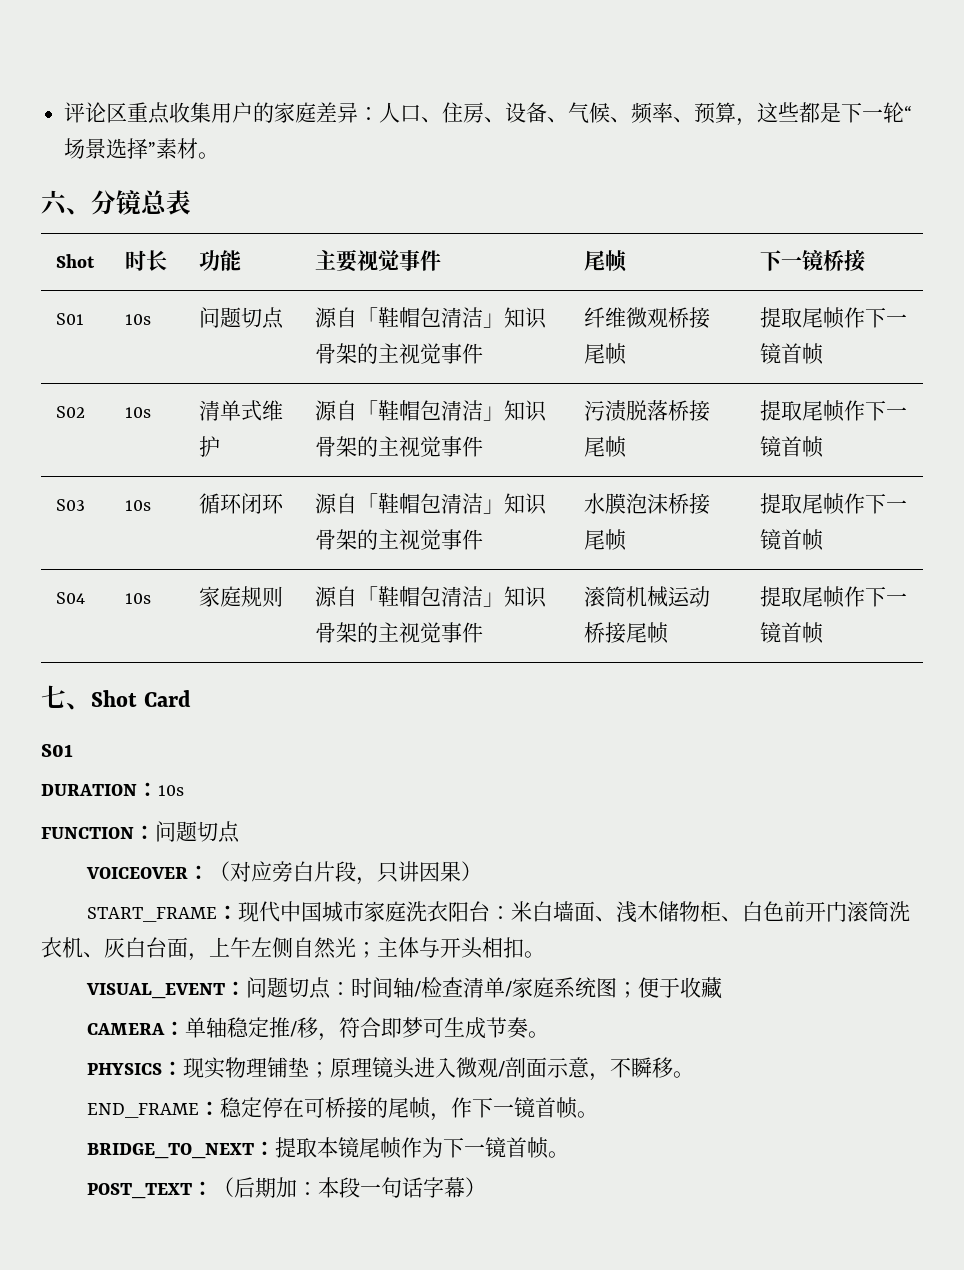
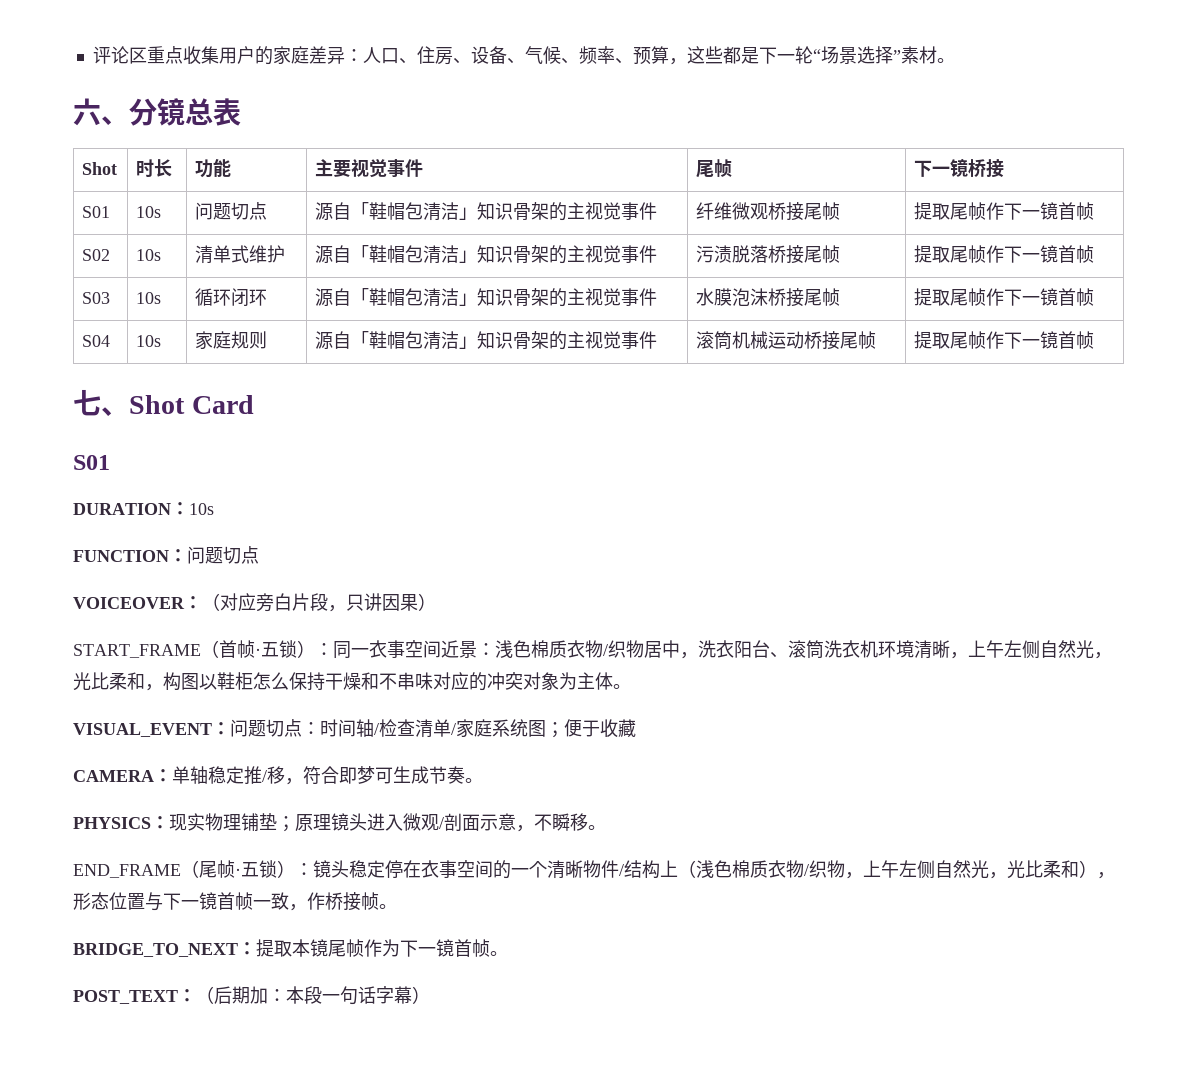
- START_FRAME：现代中国城市家庭洗衣阳台：米白墙面、浅木储物柜、白色前开门滚筒洗衣机、灰白台面，上午左侧自然光；主体与开头相扣。
+ START_FRAME（首帧·五锁）：同一衣事空间近景：浅色棉质衣物/织物居中，洗衣阳台、滚筒洗衣机环境清晰，上午左侧自然光，光比柔和，构图以鞋柜怎么保持干燥和不串味对应的冲突对象为主体。
- END_FRAME：稳定停在可桥接的尾帧，作下一镜首帧。
+ END_FRAME（尾帧·五锁）：镜头稳定停在衣事空间的一个清晰物件/结构上（浅色棉质衣物/织物，上午左侧自然光，光比柔和），形态位置与下一镜首帧一致，作桥接帧。

